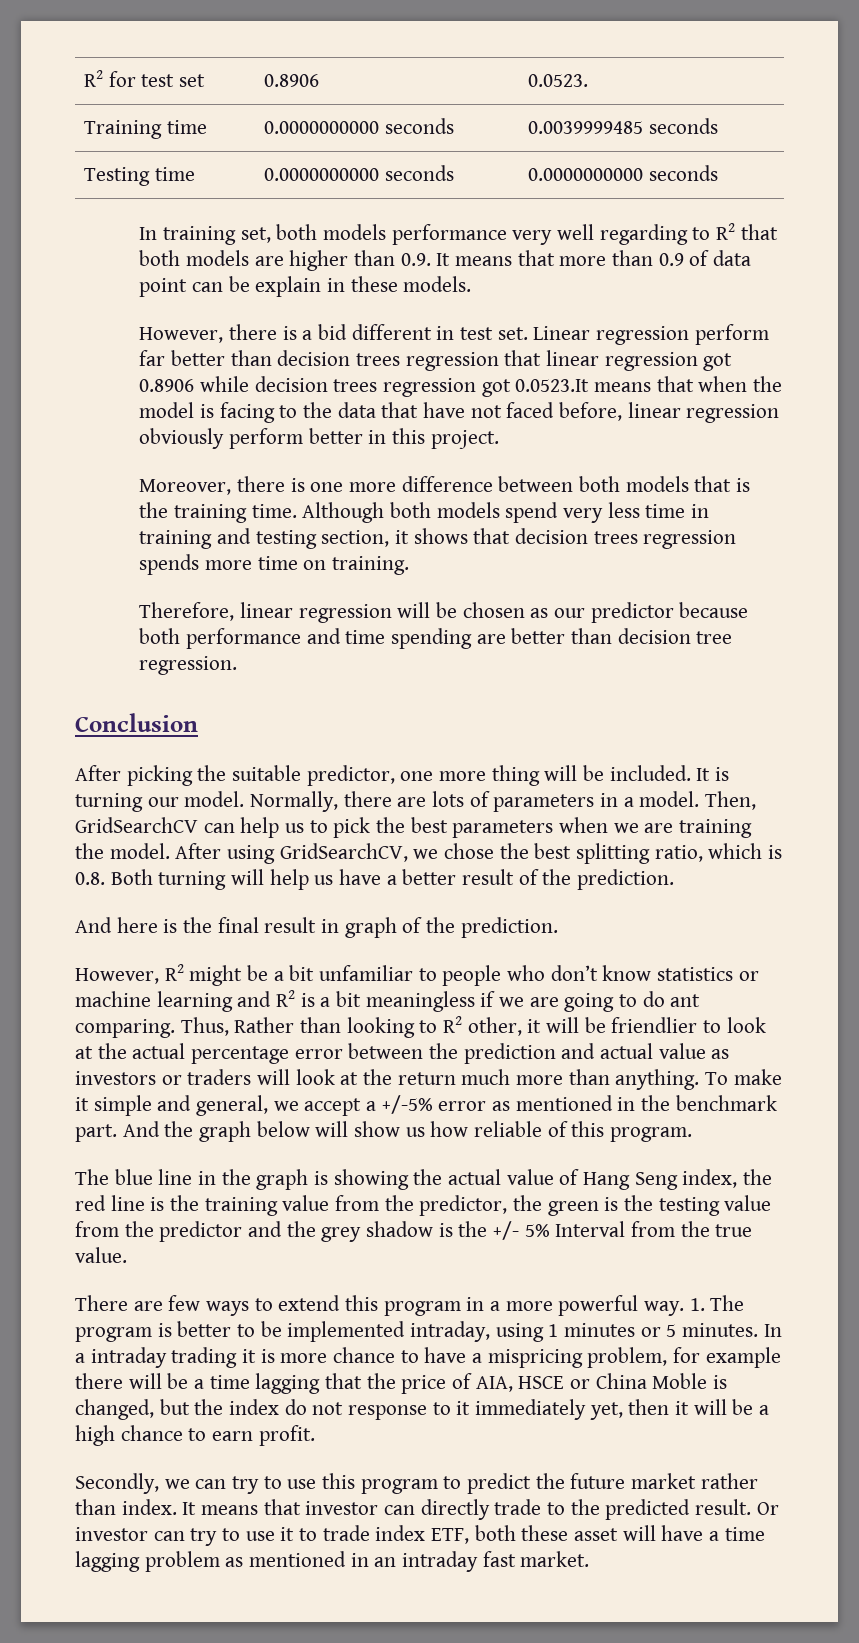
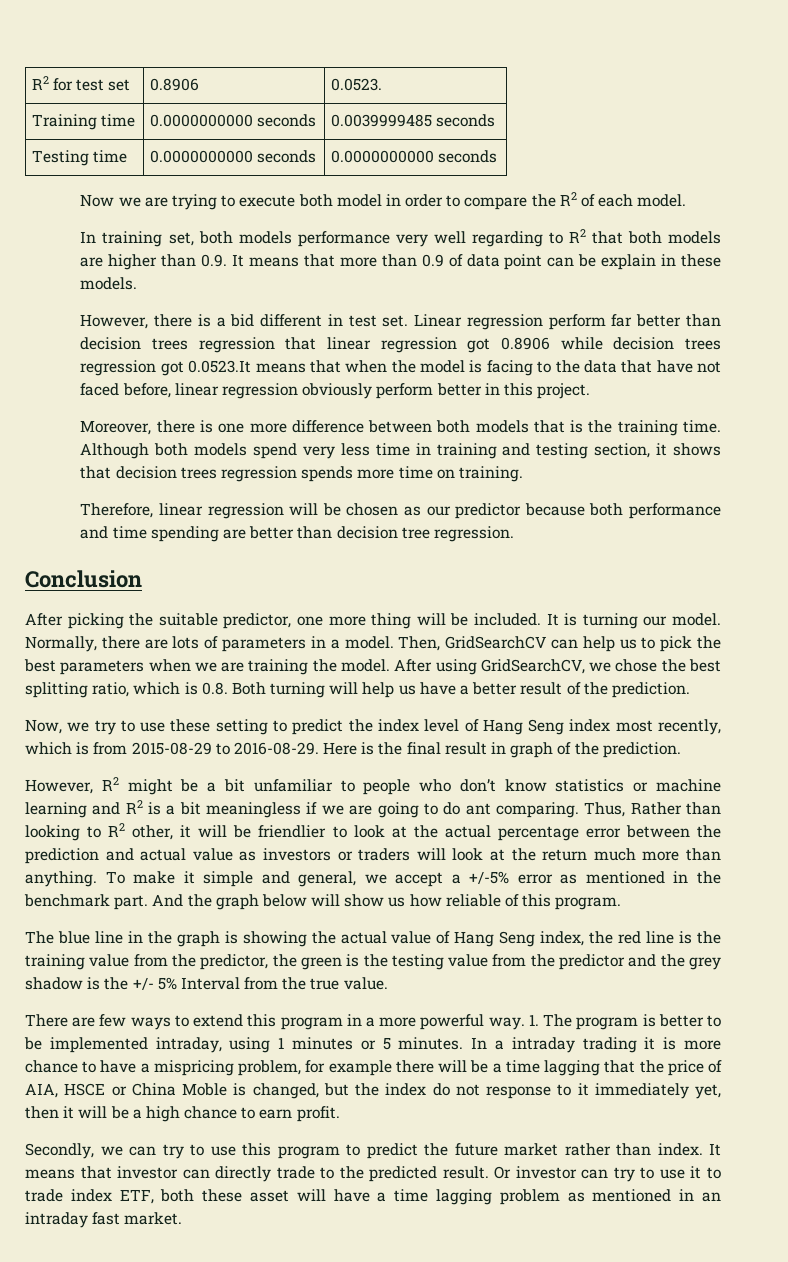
+ Now we are trying to execute both model in order to compare the R2 of each model.
- And here is the final result in graph of the prediction.
+ Now, we try to use these setting to predict the index level of Hang Seng index most recently, which is from 2015-08-29 to 2016-08-29. Here is the final result in graph of the prediction.

